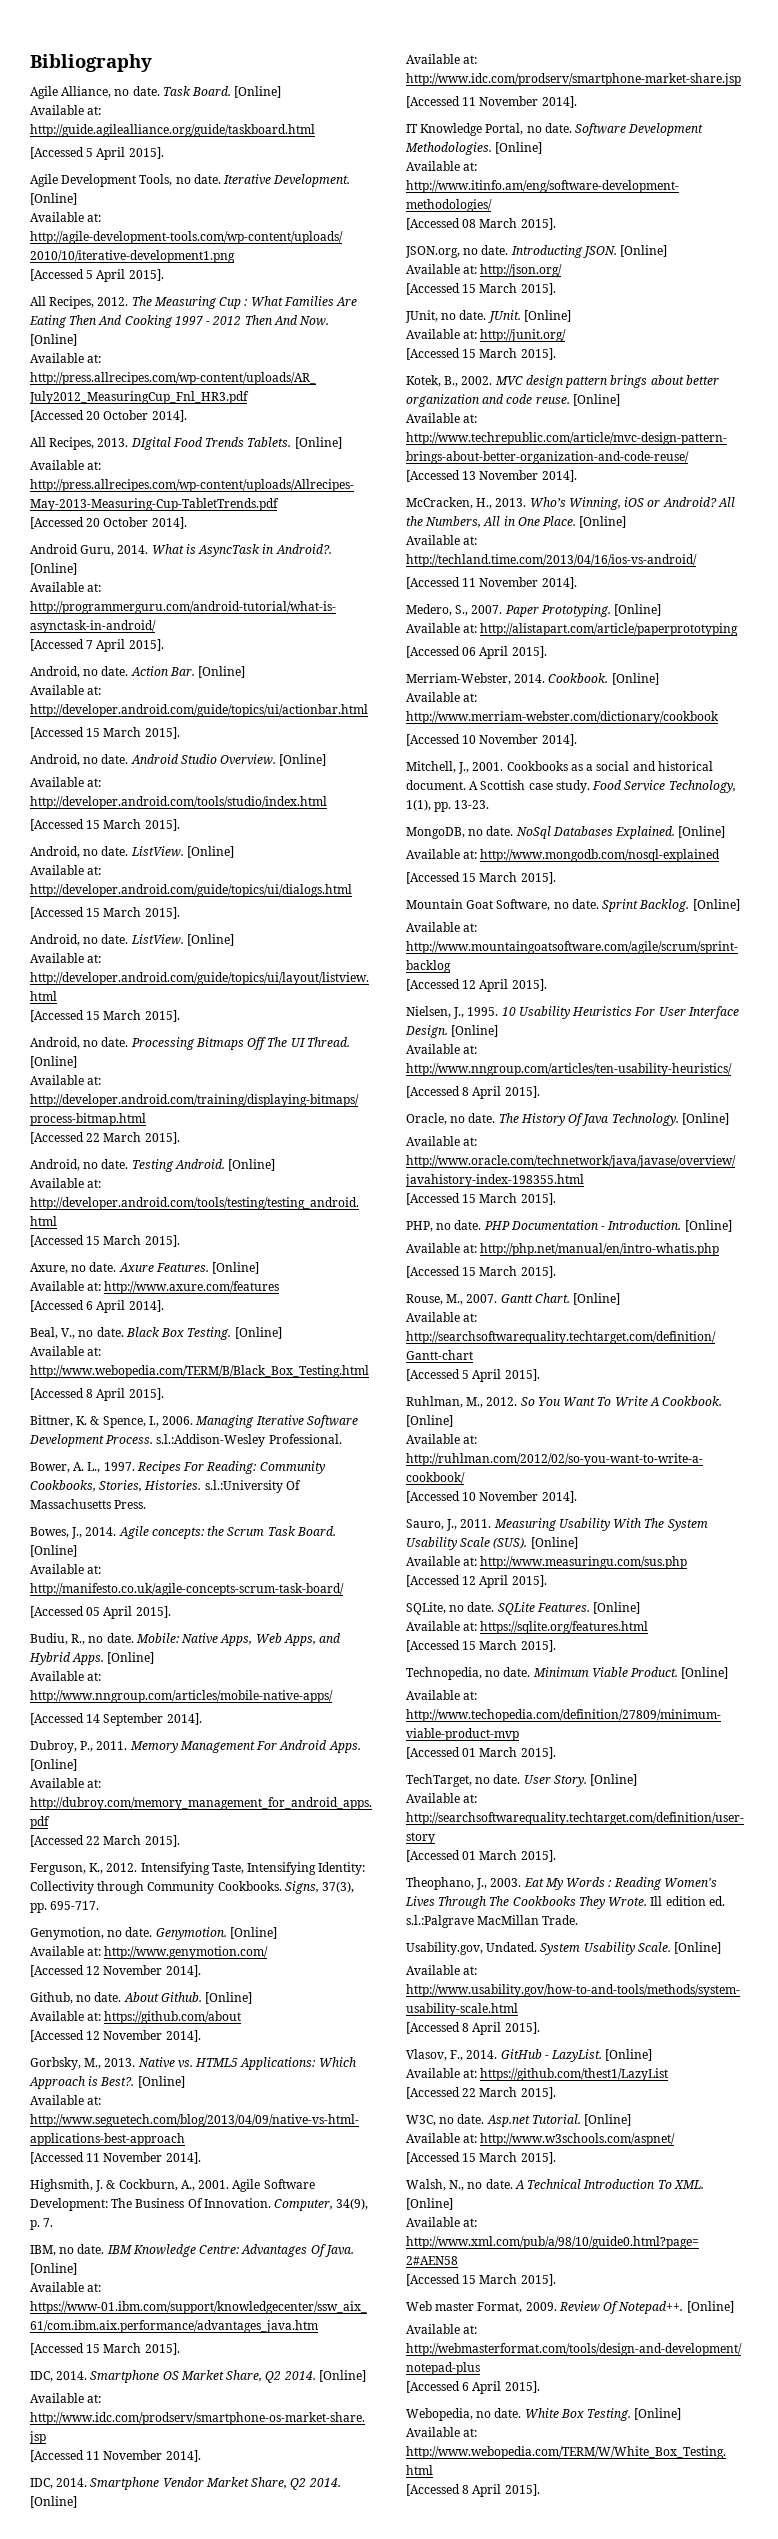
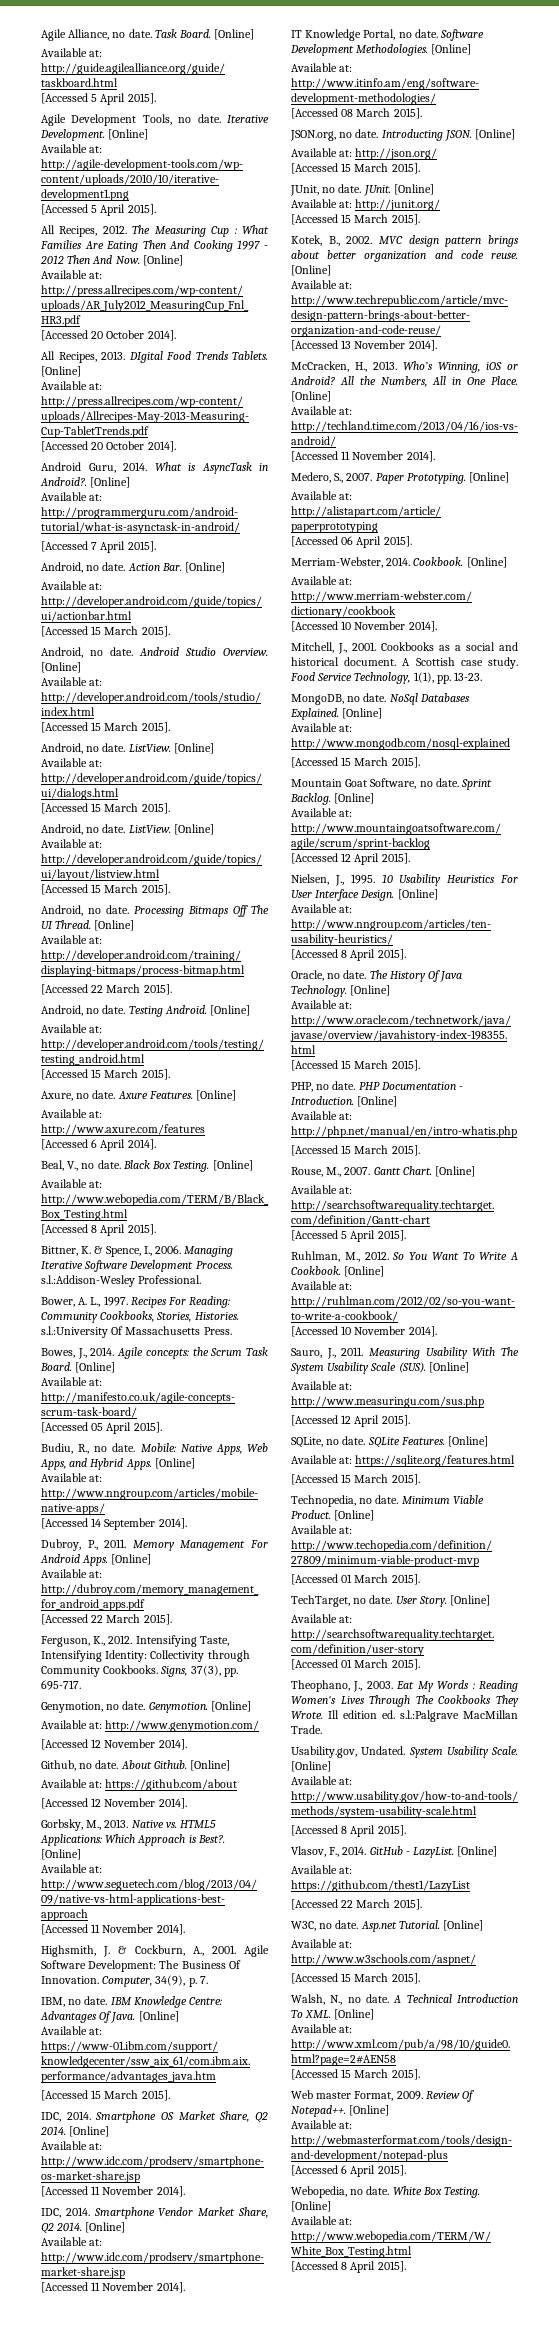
- Bibliography

